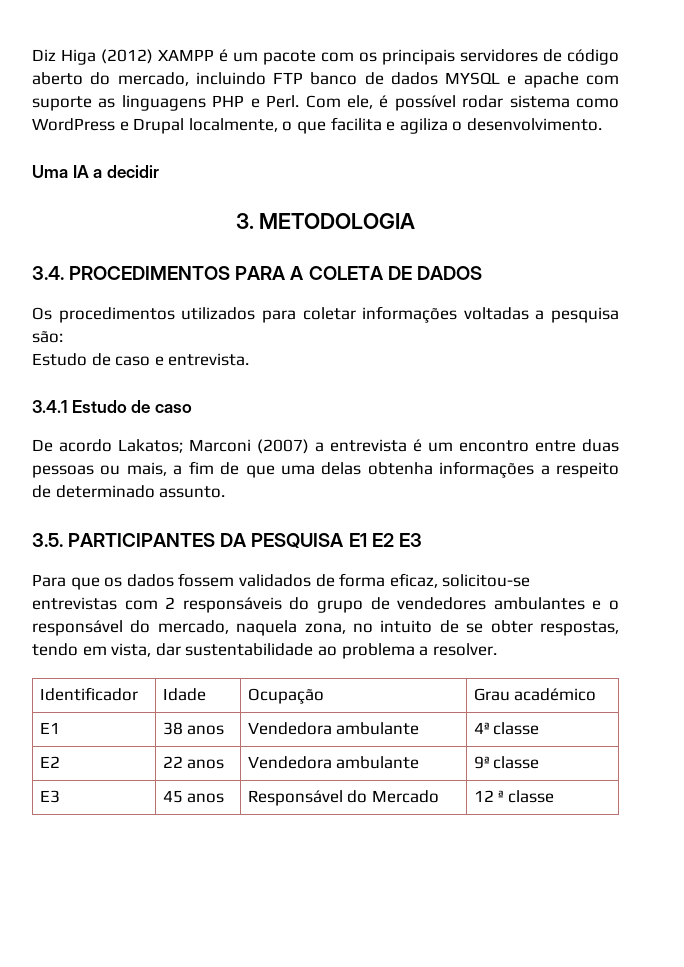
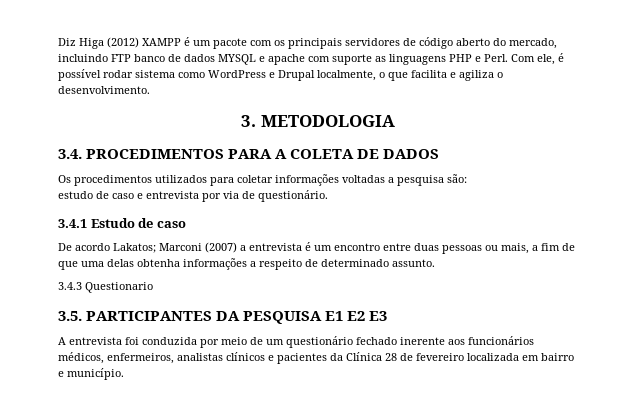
- Uma IA a decidir
- Estudo de caso e entrevista.
+ estudo de caso e entrevista por via de questionário.
+ 3.4.3 Questionario
- Para que os dados fossem validados de forma eficaz, solicitou-se entrevistas com 2 responsáveis do grupo de vendedores ambulantes e o responsável do mercado, naquela zona, no intuito de se obter respostas, tendo em vista, dar sustentabilidade ao problema a resolver.
- Identificador | Idade | Ocupação | Grau académico
- E1 | 38 anos | Vendedora ambulante | 4ª classe
- E2 | 22 anos | Vendedora ambulante | 9ª classe
- E3 | 45 anos | Responsável do Mercado | 12 ª classe
+ A entrevista foi conduzida por meio de um questionário fechado inerente aos funcionários médicos, enfermeiros, analistas clínicos e pacientes da Clínica 28 de fevereiro localizada em bairro e município.

